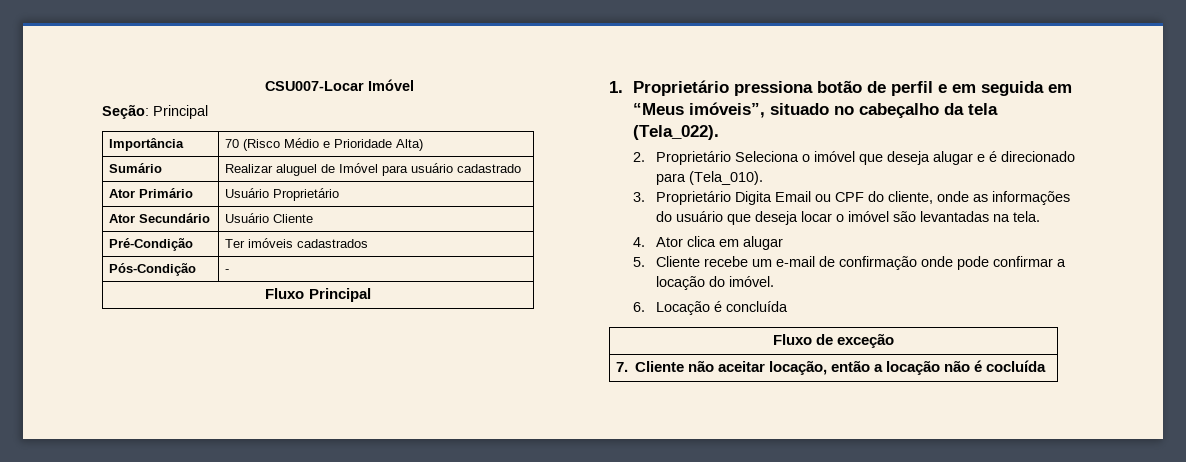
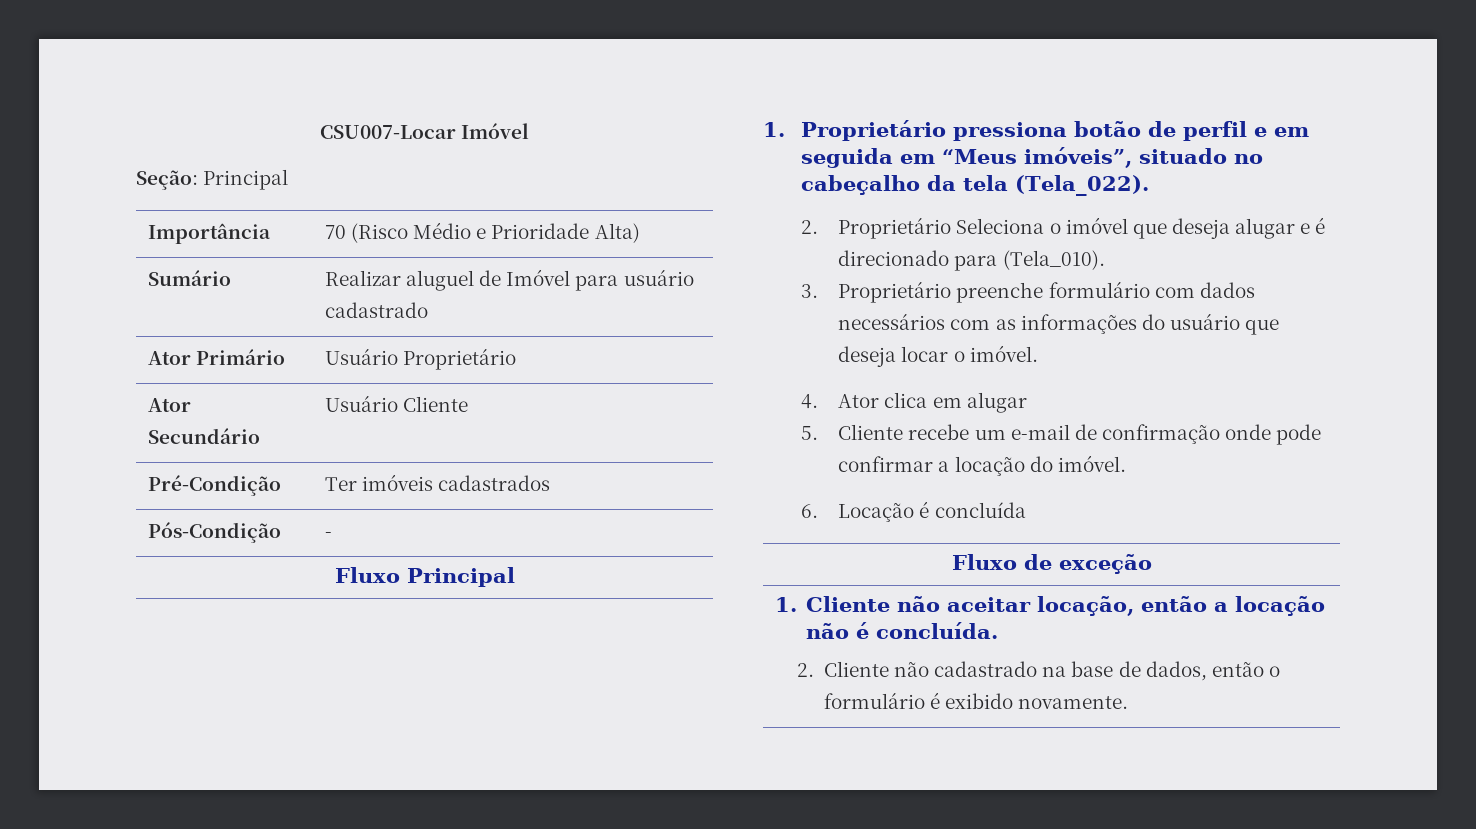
- 3. Proprietário Digita Email ou CPF do cliente, onde as informações do usuário que deseja locar o imóvel são levantadas na tela.
+ 3. Proprietário preenche formulário com dados necessários com as informações do usuário que deseja locar o imóvel.
- 7. Cliente não aceitar locação, então a locação não é cocluída
+ 1. Cliente não aceitar locação, então a locação não é concluída.
+ 2. Cliente não cadastrado na base de dados, então o formulário é exibido novamente.

